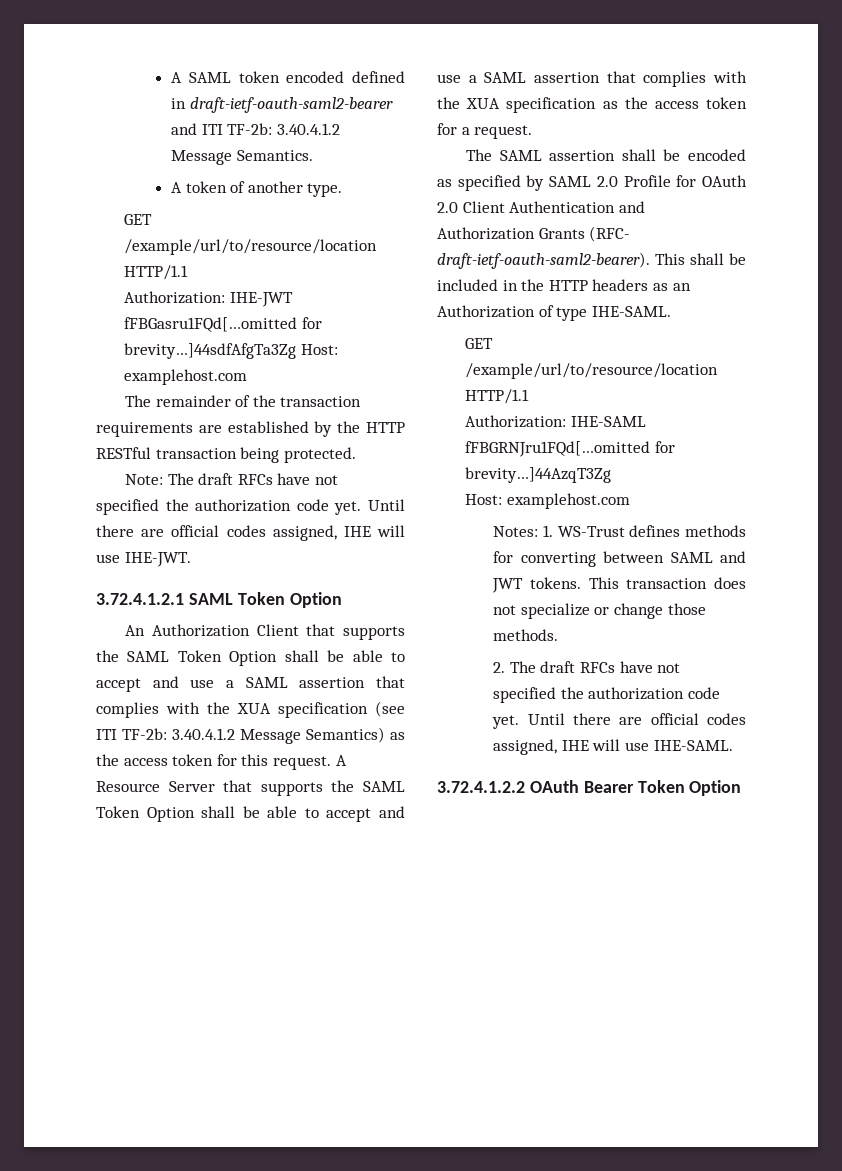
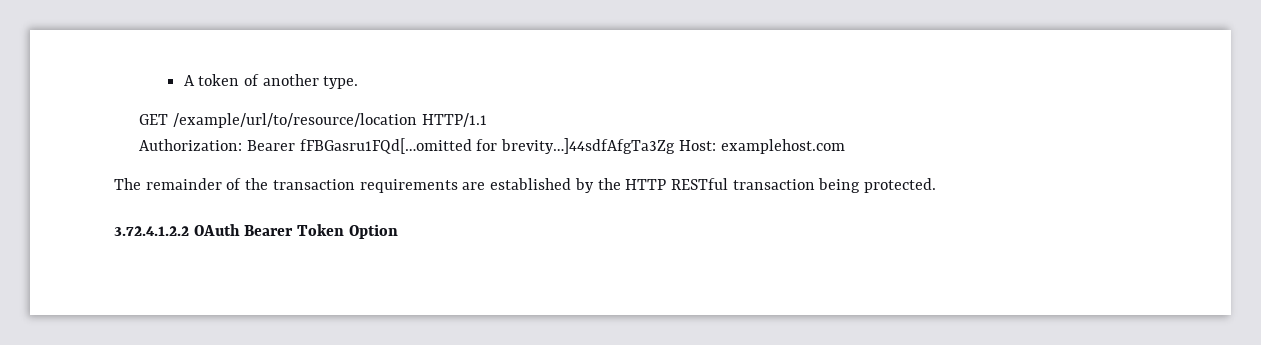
- A SAML token encoded defined in draft-ietf-oauth-saml2-bearer and ITI TF-2b: 3.40.4.1.2 Message Semantics.
- Authorization: IHE-JWT fFBGasru1FQd[…omitted for brevity…]44sdfAfgTa3Zg Host: examplehost.com
+ Authorization: Bearer fFBGasru1FQd[…omitted for brevity…]44sdfAfgTa3Zg Host: examplehost.com
- Note: The draft RFCs have not specified the authorization code yet. Until there are official codes assigned, IHE will use IHE-JWT.
- 3.72.4.1.2.1 SAML Token Option
- An Authorization Client that supports the SAML Token Option shall be able to accept and use a SAML assertion that complies with the XUA specification (see ITI TF-2b: 3.40.4.1.2 Message Semantics) as the access token for this request. A Resource Server that supports the SAML Token Option shall be able to accept and use a SAML assertion that complies with the XUA specification as the access token for a request.
- The SAML assertion shall be encoded as specified by SAML 2.0 Profile for OAuth 2.0 Client Authentication and Authorization Grants (RFC- draft-ietf-oauth-saml2-bearer). This shall be included in the HTTP headers as an Authorization of type IHE-SAML.
- GET /example/url/to/resource/location HTTP/1.1
- Authorization: IHE-SAML fFBGRNJru1FQd[…omitted for brevity…]44AzqT3Zg
- Host: examplehost.com
- Notes: 1. WS-Trust defines methods for converting between SAML and JWT tokens. This transaction does not specialize or change those methods.
- 2. The draft RFCs have not specified the authorization code yet. Until there are official codes assigned, IHE will use IHE-SAML.

